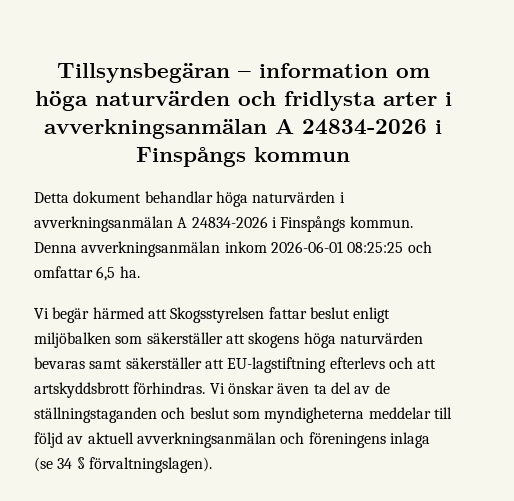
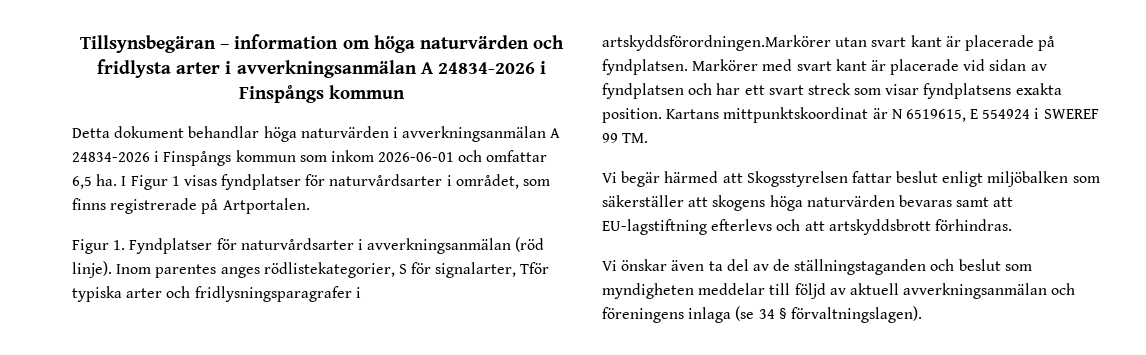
- Detta dokument behandlar höga naturvärden i avverkningsanmälan A 24834-2026 i Finspångs kommun. Denna avverkningsanmälan inkom 2026-06-01 08:25:25 och omfattar 6,5 ha.
+ Detta dokument behandlar höga naturvärden i avverkningsanmälan A 24834-2026 i Finspångs kommun som inkom 2026-06-01 och omfattar 6,5 ha. I Figur 1 visas fyndplatser för naturvårdsarter i området, som finns registrerade på Artportalen.
+ Figur 1. Fyndplatser för naturvårdsarter i avverkningsanmälan (röd linje). Inom parentes anges rödlistekategorier, S för signalarter, Tför typiska arter och fridlysningsparagrafer i artskyddsförordningen.Markörer utan svart kant är placerade på fyndplatsen. Markörer med svart kant är placerade vid sidan av fyndplatsen och har ett svart streck som visar fyndplatsens exakta position. Kartans mittpunktskoordinat är N 6519615, E 554924 i SWEREF 99 TM.
- Vi begär härmed att Skogsstyrelsen fattar beslut enligt miljöbalken som säkerställer att skogens höga naturvärden bevaras samt säkerställer att EU-lagstiftning efterlevs och att artskyddsbrott förhindras. Vi önskar även ta del av de ställningstaganden och beslut som myndigheterna meddelar till följd av aktuell avverkningsanmälan och föreningens inlaga (se 34 § förvaltningslagen).
+ Vi begär härmed att Skogsstyrelsen fattar beslut enligt miljöbalken som säkerställer att skogens höga naturvärden bevaras samt att EU-lagstiftning efterlevs och att artskyddsbrott förhindras.
+ Vi önskar även ta del av de ställningstaganden och beslut som myndigheten meddelar till följd av aktuell avverkningsanmälan och föreningens inlaga (se 34 § förvaltningslagen).

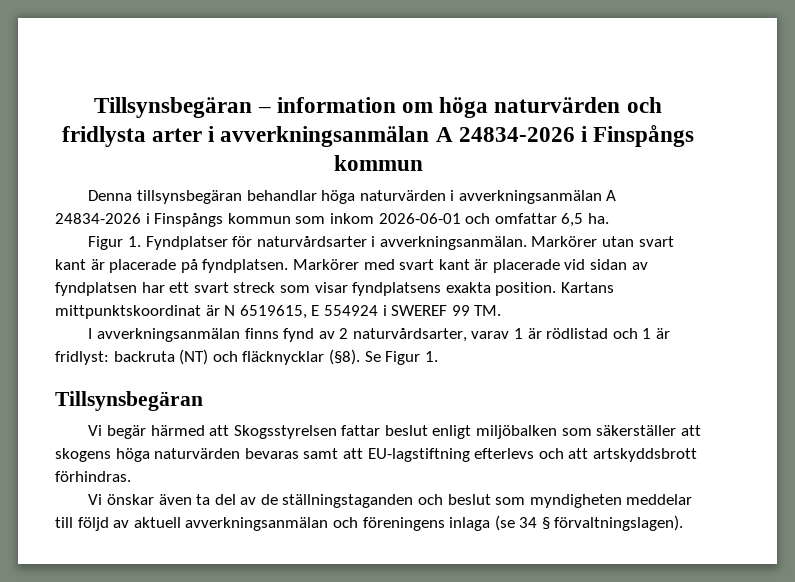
- Detta dokument behandlar höga naturvärden i avverkningsanmälan A 24834-2026 i Finspångs kommun som inkom 2026-06-01 och omfattar 6,5 ha. I Figur 1 visas fyndplatser för naturvårdsarter i området, som finns registrerade på Artportalen.
+ Denna tillsynsbegäran behandlar höga naturvärden i avverkningsanmälan A 24834-2026 i Finspångs kommun som inkom 2026-06-01 och omfattar 6,5 ha.
- Figur 1. Fyndplatser för naturvårdsarter i avverkningsanmälan (röd linje). Inom parentes anges rödlistekategorier, S för signalarter, Tför typiska arter och fridlysningsparagrafer i artskyddsförordningen.Markörer utan svart kant är placerade på fyndplatsen.
+ Figur 1. Fyndplatser för naturvårdsarter i avverkningsanmälan. Markörer utan svart kant är placerade på fyndplatsen.
- Markörer med svart kant är placerade vid sidan av fyndplatsen och har ett svart streck som visar fyndplatsens exakta position.
+ Markörer med svart kant är placerade vid sidan av fyndplatsen har ett svart streck som visar fyndplatsens exakta position.
+ I avverkningsanmälan finns fynd av 2 naturvårdsarter, varav 1 är rödlistad och 1 är fridlyst: backruta (NT) och fläcknycklar (§8). Se Figur 1.
+ Tillsynsbegäran

